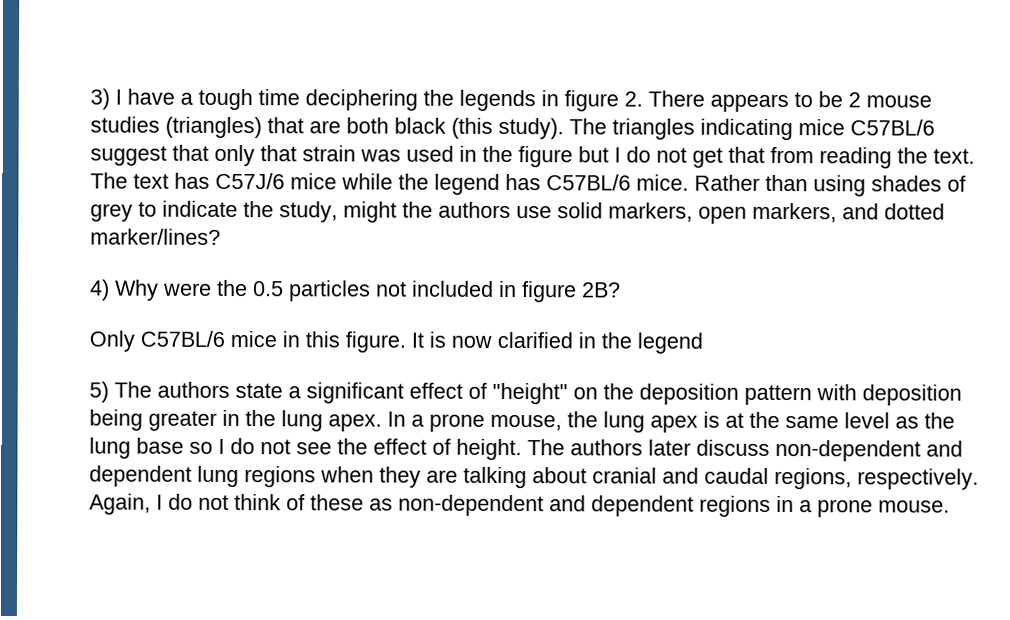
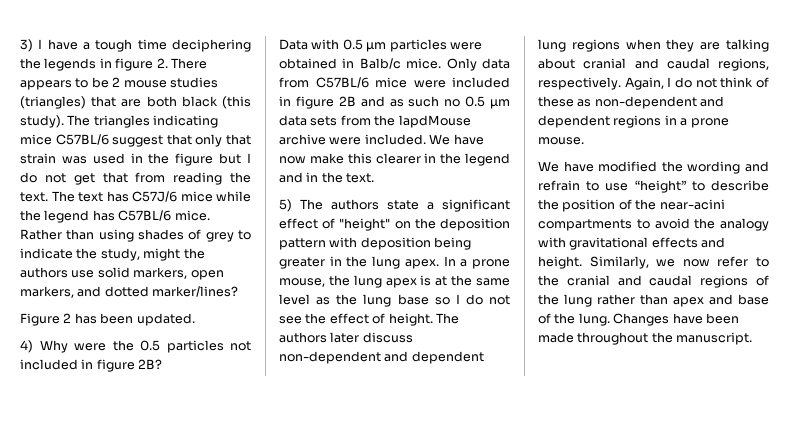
+ Figure 2 has been updated.
- Only C57BL/6 mice in this figure. It is now clarified in the legend
+ Data with 0.5 µm particles were obtained in Balb/c mice. Only data from C57BL/6 mice were included in figure 2B and as such no 0.5 µm data sets from the lapdMouse archive were included. We have now make this clearer in the legend and in the text.
+ We have modified the wording and refrain to use “height” to describe the position of the near-acini compartments to avoid the analogy with gravitational effects and height. Similarly, we now refer to the cranial and caudal regions of the lung rather than apex and base of the lung. Changes have been made throughout the manuscript.

